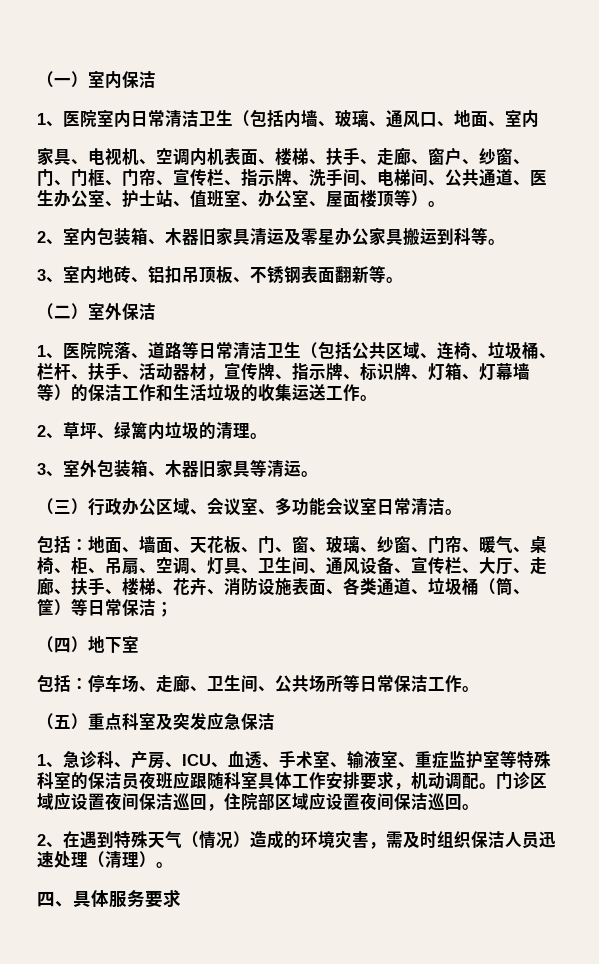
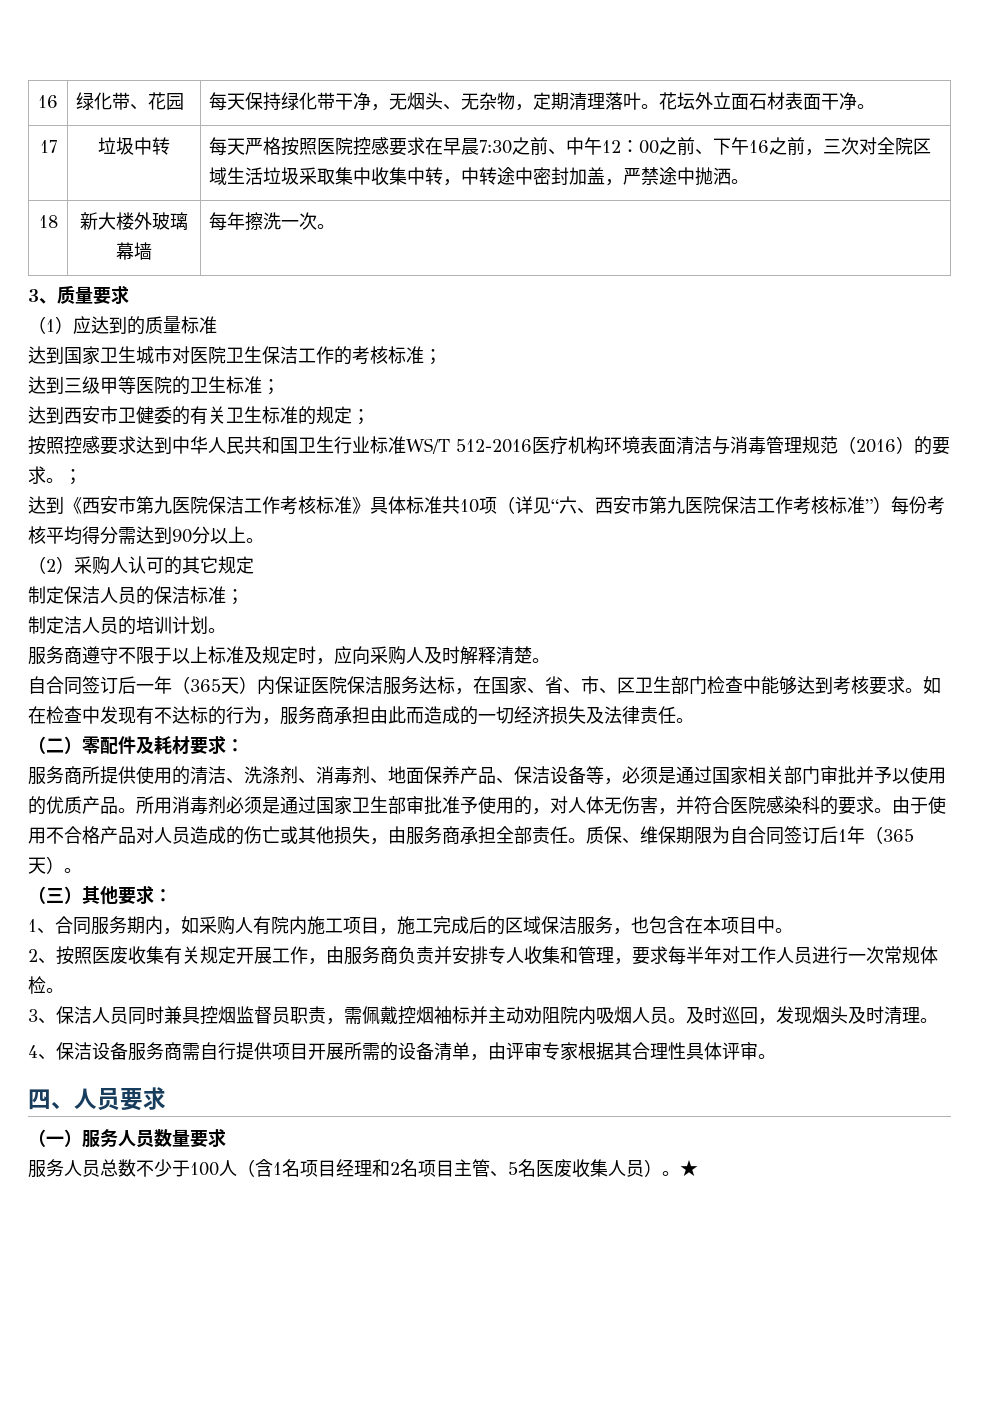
- （一）室内保洁
- 1、医院室内日常清洁卫生（包括内墙、玻璃、通风口、地面、室内
- 家具、电视机、空调内机表面、楼梯、扶手、走廊、窗户、纱窗、门、门框、门帘、宣传栏、指示牌、洗手间、电梯间、公共通道、医生办公室、护士站、值班室、办公室、屋面楼顶等）。
- 2、室内包装箱、木器旧家具清运及零星办公家具搬运到科等。
- 3、室内地砖、铝扣吊顶板、不锈钢表面翻新等。
- （二）室外保洁
- 1、医院院落、道路等日常清洁卫生（包括公共区域、连椅、垃圾桶、栏杆、扶手、活动器材，宣传牌、指示牌、标识牌、灯箱、灯幕墙等）的保洁工作和生活垃圾的收集运送工作。
- 2、草坪、绿篱内垃圾的清理。
- 3、室外包装箱、木器旧家具等清运。
- （三）行政办公区域、会议室、多功能会议室日常清洁。
- 包括：地面、墙面、天花板、门、窗、玻璃、纱窗、门帘、暖气、桌椅、柜、吊扇、空调、灯具、卫生间、通风设备、宣传栏、大厅、走廊、扶手、楼梯、花卉、消防设施表面、各类通道、垃圾桶（筒、筐）等日常保洁；
- （四）地下室
- 包括：停车场、走廊、卫生间、公共场所等日常保洁工作。
- （五）重点科室及突发应急保洁
- 1、急诊科、产房、ICU、血透、手术室、输液室、重症监护室等特殊科室的保洁员夜班应跟随科室具体工作安排要求，机动调配。门诊区域应设置夜间保洁巡回，住院部区域应设置夜间保洁巡回。
- 2、在遇到特殊天气（情况）造成的环境灾害，需及时组织保洁人员迅速处理（清理）。
- 四、具体服务要求
+ 16 | 绿化带、花园 | 每天保持绿化带干净，无烟头、无杂物，定期清理落叶。花坛外立面石材表面干净。
+ 17 | 垃圾中转 | 每天严格按照医院控感要求在早晨7:30之前、中午12：00之前、下午16之前，三次对全院区域生活垃圾采取集中收集中转，中转途中密封加盖，严禁途中抛洒。
+ 18 | 新大楼外玻璃幕墙 | 每年擦洗一次。
+ 3、质量要求
+ （1）应达到的质量标准
+ 达到国家卫生城市对医院卫生保洁工作的考核标准；
+ 达到三级甲等医院的卫生标准；
+ 达到西安市卫健委的有关卫生标准的规定；
+ 按照控感要求达到中华人民共和国卫生行业标准WS/T 512-2016医疗机构环境表面清洁与消毒管理规范（2016）的要求。；
+ 达到《西安市第九医院保洁工作考核标准》具体标准共10项（详见“六、西安市第九医院保洁工作考核标准”）每份考核平均得分需达到90分以上。
+ （2）采购人认可的其它规定
+ 制定保洁人员的保洁标准；
+ 制定洁人员的培训计划。
+ 服务商遵守不限于以上标准及规定时，应向采购人及时解释清楚。
+ 自合同签订后一年（365天）内保证医院保洁服务达标，在国家、省、市、区卫生部门检查中能够达到考核要求。如在检查中发现有不达标的行为，服务商承担由此而造成的一切经济损失及法律责任。
+ （二）零配件及耗材要求：
+ 服务商所提供使用的清洁、洗涤剂、消毒剂、地面保养产品、保洁设备等，必须是通过国家相关部门审批并予以使用的优质产品。所用消毒剂必须是通过国家卫生部审批准予使用的，对人体无伤害，并符合医院感染科的要求。由于使用不合格产品对人员造成的伤亡或其他损失，由服务商承担全部责任。质保、维保期限为自合同签订后1年（365天）。
+ （三）其他要求：
+ 1、合同服务期内，如采购人有院内施工项目，施工完成后的区域保洁服务，也包含在本项目中。
+ 2、按照医废收集有关规定开展工作，由服务商负责并安排专人收集和管理，要求每半年对工作人员进行一次常规体检。
+ 3、保洁人员同时兼具控烟监督员职责，需佩戴控烟袖标并主动劝阻院内吸烟人员。及时巡回，发现烟头及时清理。
+ 4、保洁设备服务商需自行提供项目开展所需的设备清单，由评审专家根据其合理性具体评审。
+ 四、人员要求
+ （一）服务人员数量要求
+ 服务人员总数不少于100人（含1名项目经理和2名项目主管、5名医废收集人员）。★

